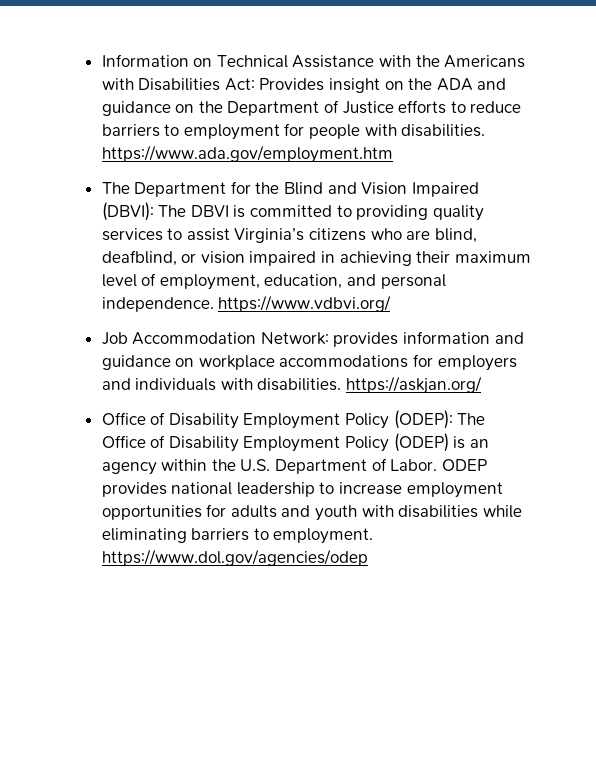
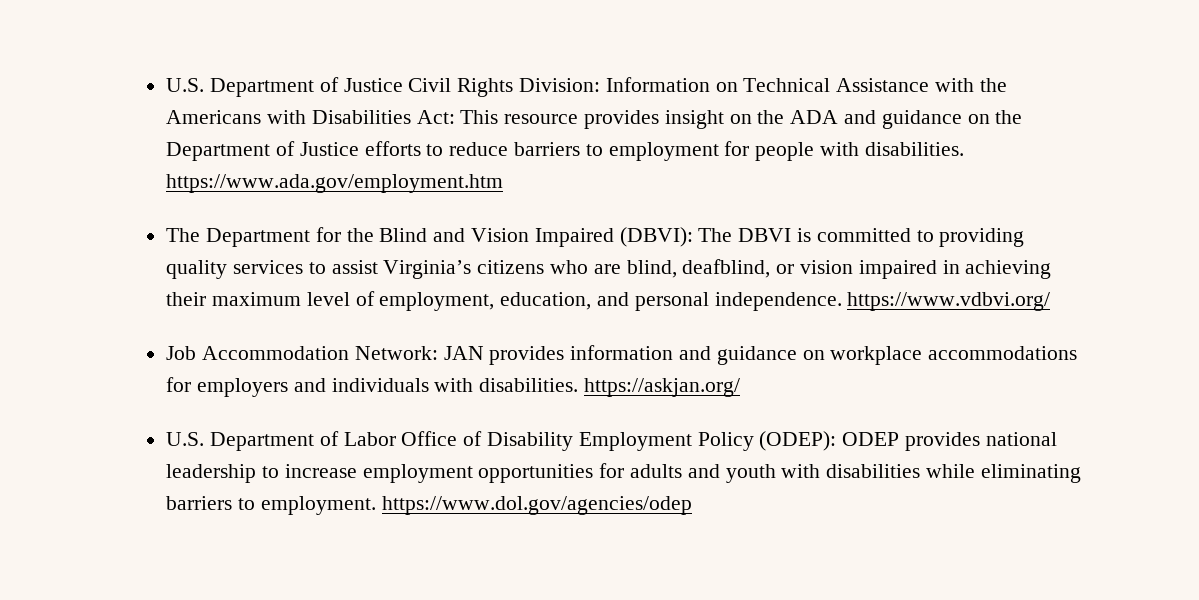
- Information on Technical Assistance with the Americans with Disabilities Act: Provides insight on the ADA and guidance on the Department of Justice efforts to reduce barriers to employment for people with disabilities. https://www.ada.gov/employment.htm
+ U.S. Department of Justice Civil Rights Division: Information on Technical Assistance with the Americans with Disabilities Act: This resource provides insight on the ADA and guidance on the Department of Justice efforts to reduce barriers to employment for people with disabilities. https://www.ada.gov/employment.htm
- Job Accommodation Network: provides information and guidance on workplace accommodations for employers and individuals with disabilities. https://askjan.org/
+ Job Accommodation Network: JAN provides information and guidance on workplace accommodations for employers and individuals with disabilities. https://askjan.org/
- Office of Disability Employment Policy (ODEP): The Office of Disability Employment Policy (ODEP) is an agency within the U.S. Department of Labor. ODEP provides national leadership to increase employment opportunities for adults and youth with disabilities while eliminating barriers to employment. https://www.dol.gov/agencies/odep
+ U.S. Department of Labor Office of Disability Employment Policy (ODEP): ODEP provides national leadership to increase employment opportunities for adults and youth with disabilities while eliminating barriers to employment. https://www.dol.gov/agencies/odep

